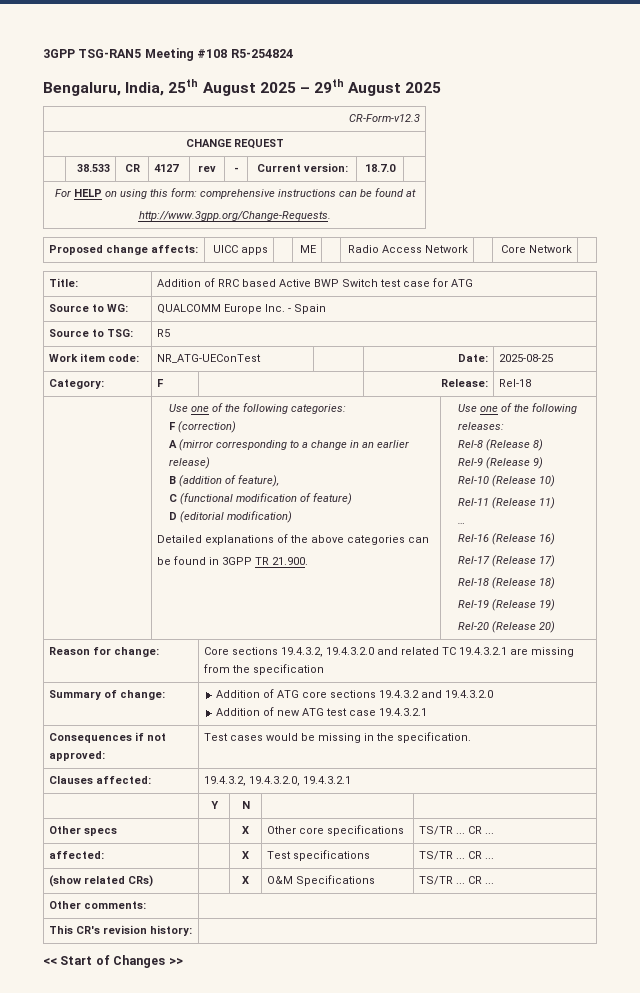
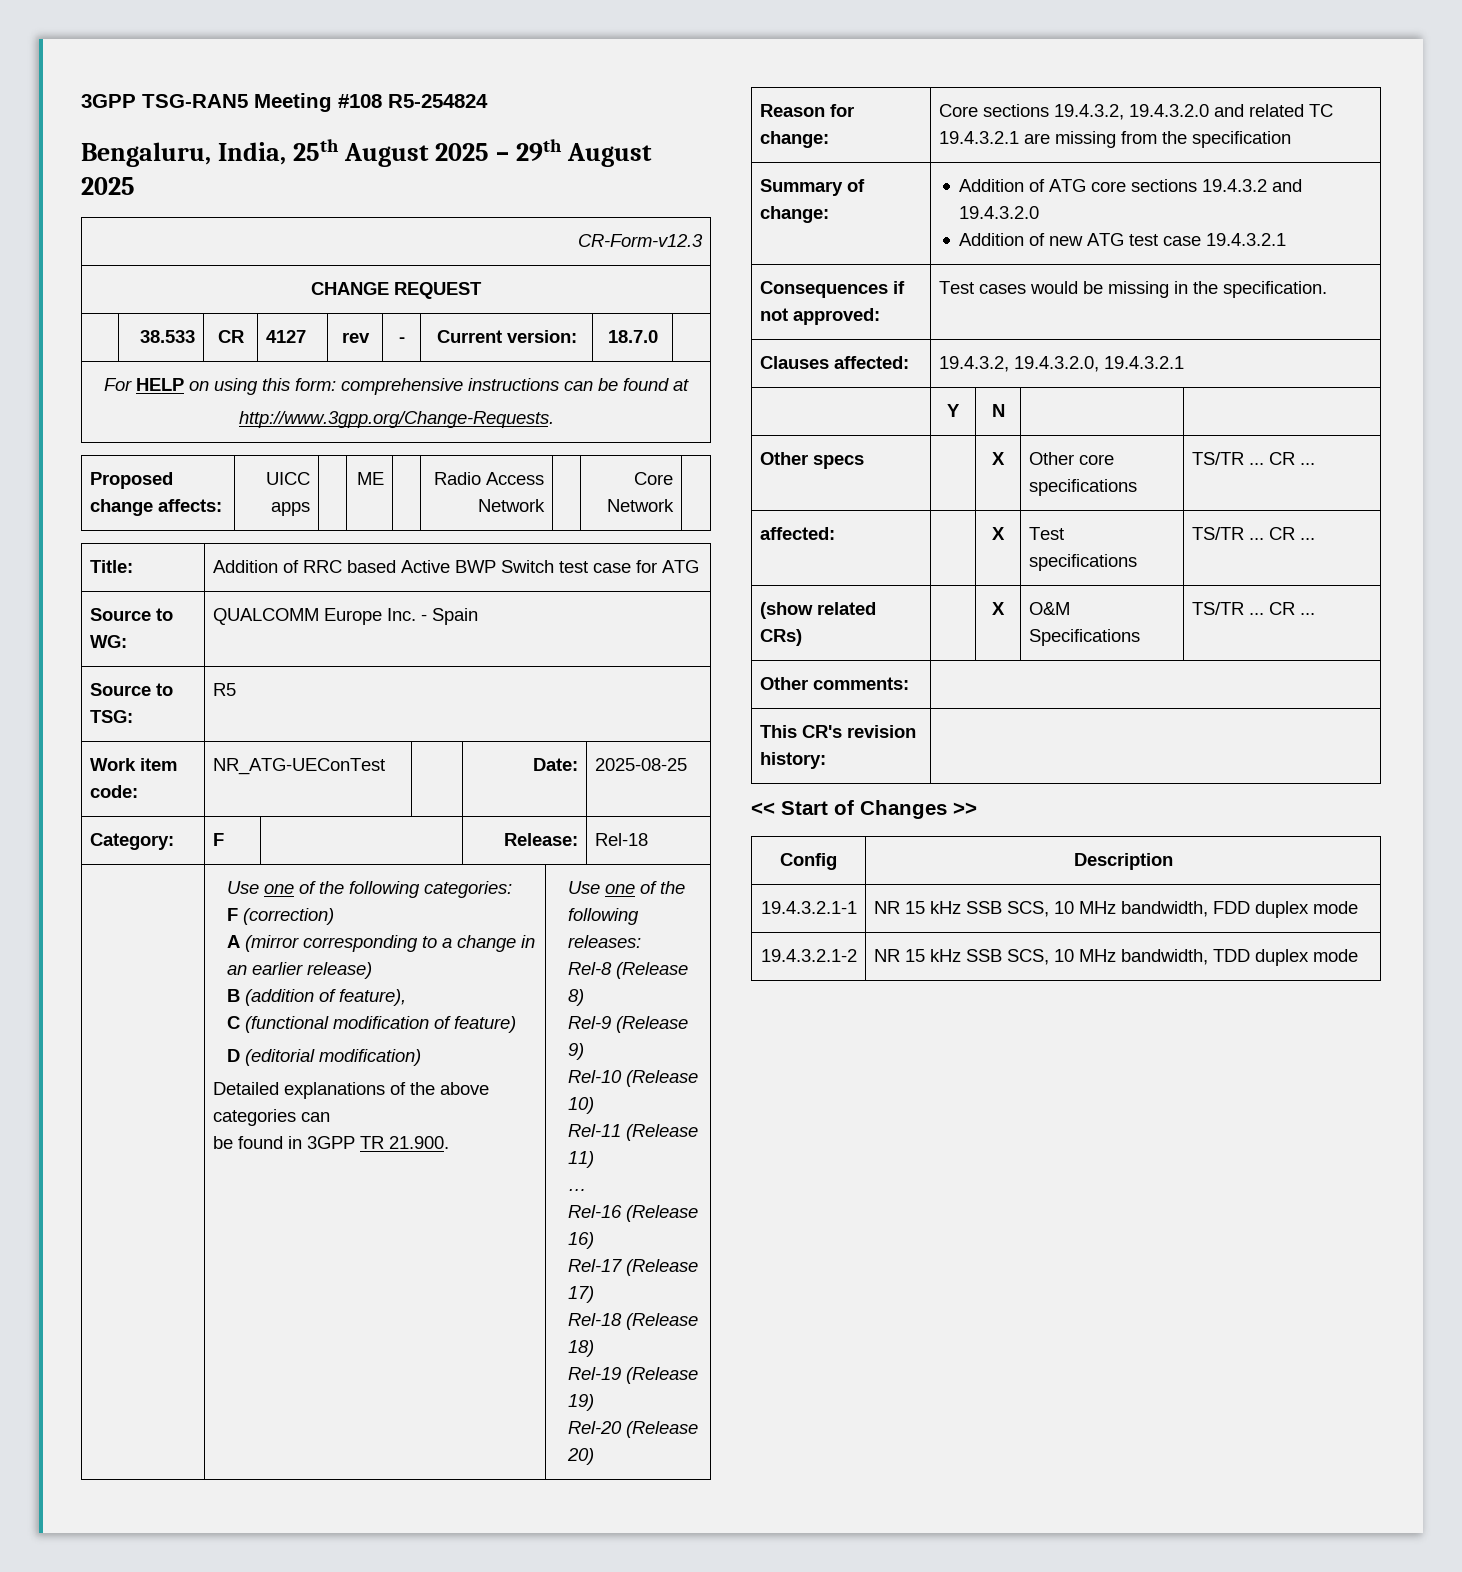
+ Config | Description
+ 19.4.3.2.1-1 | NR 15 kHz SSB SCS, 10 MHz bandwidth, FDD duplex mode
+ 19.4.3.2.1-2 | NR 15 kHz SSB SCS, 10 MHz bandwidth, TDD duplex mode

